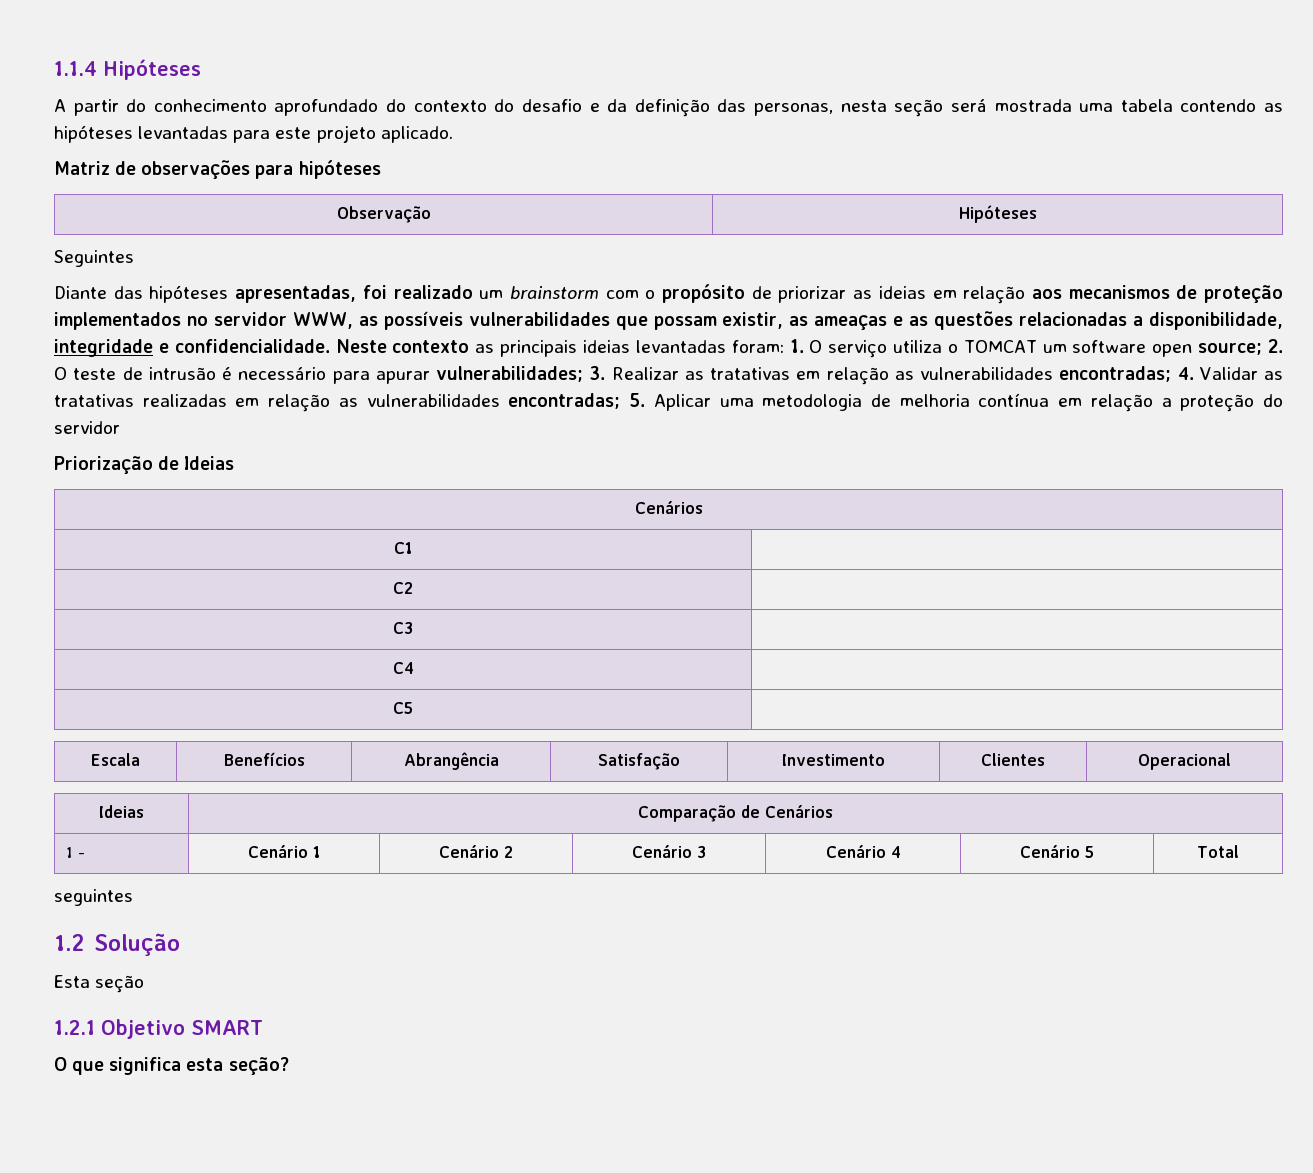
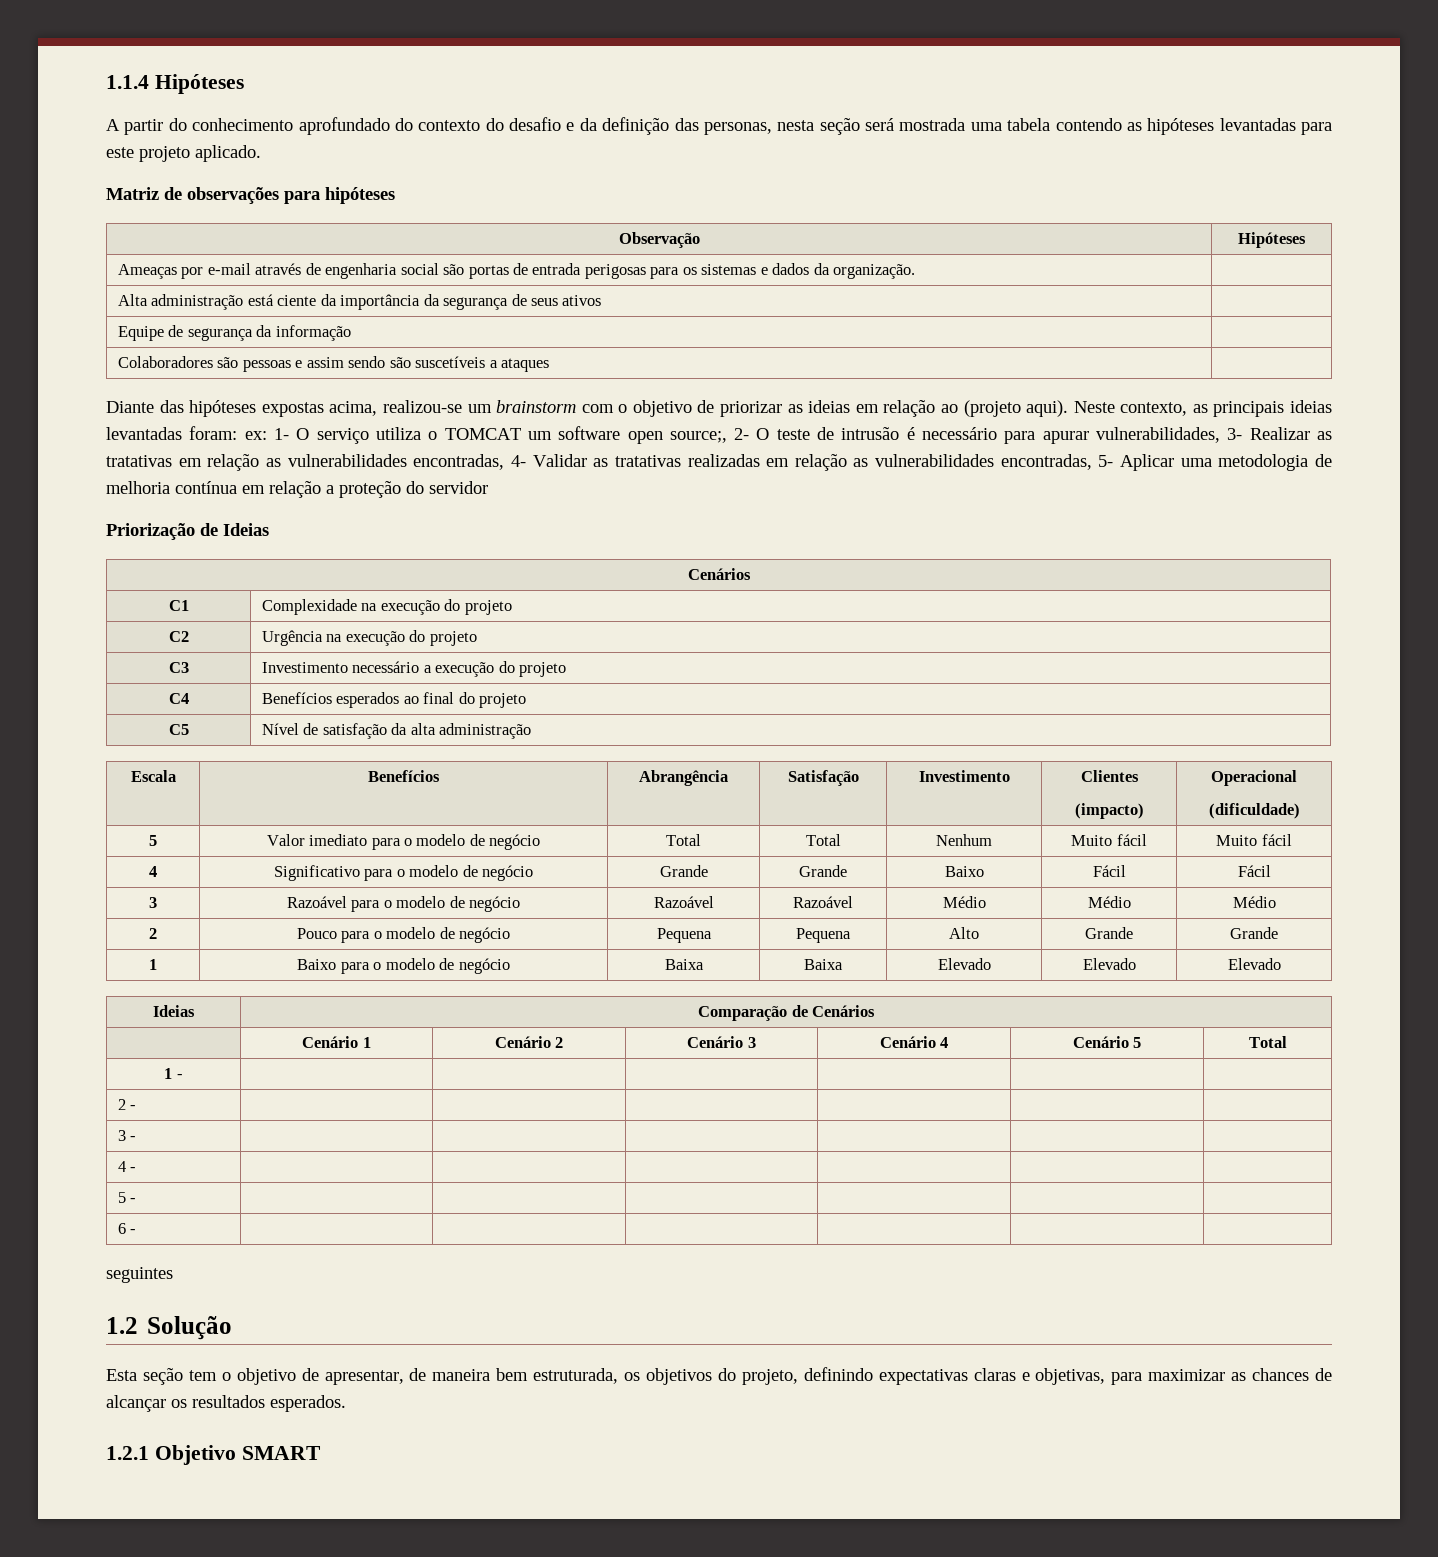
- Seguintes
+ Ameaças por e-mail através de engenharia social são portas de entrada perigosas para os sistemas e dados da organização. |
+ Alta administração está ciente da importância da segurança de seus ativos |
+ Equipe de segurança da informação |
+ Colaboradores são pessoas e assim sendo são suscetíveis a ataques |
- Diante das hipóteses apresentadas, foi realizado um brainstorm com o propósito de priorizar as ideias em relação aos mecanismos de proteção implementados no servidor WWW, as possíveis vulnerabilidades que possam existir, as ameaças e as questões relacionadas a disponibilidade, integridade e confidencialidade. Neste contexto as principais ideias levantadas foram:
+ Diante das hipóteses expostas acima, realizou-se um brainstorm com o objetivo de priorizar as ideias em relação ao (projeto aqui). Neste contexto, as principais ideias levantadas foram:
- 1. O serviço utiliza o TOMCAT um software open source; 2. O teste de intrusão é necessário para apurar vulnerabilidades; 3. Realizar as tratativas em relação as vulnerabilidades encontradas; 4. Validar as tratativas realizadas em relação as vulnerabilidades encontradas; 5. Aplicar uma metodologia de melhoria contínua em relação a proteção do servidor
+ ex: 1- O serviço utiliza o TOMCAT um software open source;, 2- O teste de intrusão é necessário para apurar vulnerabilidades, 3- Realizar as tratativas em relação as vulnerabilidades encontradas, 4- Validar as tratativas realizadas em relação as vulnerabilidades encontradas, 5- Aplicar uma metodologia de melhoria contínua em relação a proteção do servidor
- C1 |
- C2 |
- C3 |
- C4 |
- C5 |
+ C1 | Complexidade na execução do projeto
+ C2 | Urgência na execução do projeto
+ C3 | Investimento necessário a execução do projeto
+ C4 | Benefícios esperados ao final do projeto
+ C5 | Nível de satisfação da alta administração
- Escala | Benefícios | Abrangência | Satisfação | Investimento | Clientes | Operacional
+ Escala | Benefícios | Abrangência | Satisfação | Investimento | Clientes
+ (impacto) | Operacional
+ (dificuldade)
+ 5 | Valor imediato para o modelo de negócio | Total | Total | Nenhum | Muito fácil | Muito fácil
+ 4 | Significativo para o modelo de negócio | Grande | Grande | Baixo | Fácil | Fácil
+ 3 | Razoável para o modelo de negócio | Razoável | Razoável | Médio | Médio | Médio
+ 2 | Pouco para o modelo de negócio | Pequena | Pequena | Alto | Grande | Grande
+ 1 | Baixo para o modelo de negócio | Baixa | Baixa | Elevado | Elevado | Elevado
- 1 - | Cenário 1 | Cenário 2 | Cenário 3 | Cenário 4 | Cenário 5 | Total
+ | Cenário 1 | Cenário 2 | Cenário 3 | Cenário 4 | Cenário 5 | Total
+ 1 - | | | | | |
+ 2 - | | | | | |
+ 3 - | | | | | |
+ 4 - | | | | | |
+ 5 - | | | | | |
+ 6 - | | | | | |
- Esta seção
+ Esta seção tem o objetivo de apresentar, de maneira bem estruturada, os objetivos do projeto, definindo expectativas claras e objetivas, para maximizar as chances de alcançar os resultados esperados.
  1.2.1 Objetivo SMART
- O que significa esta seção?

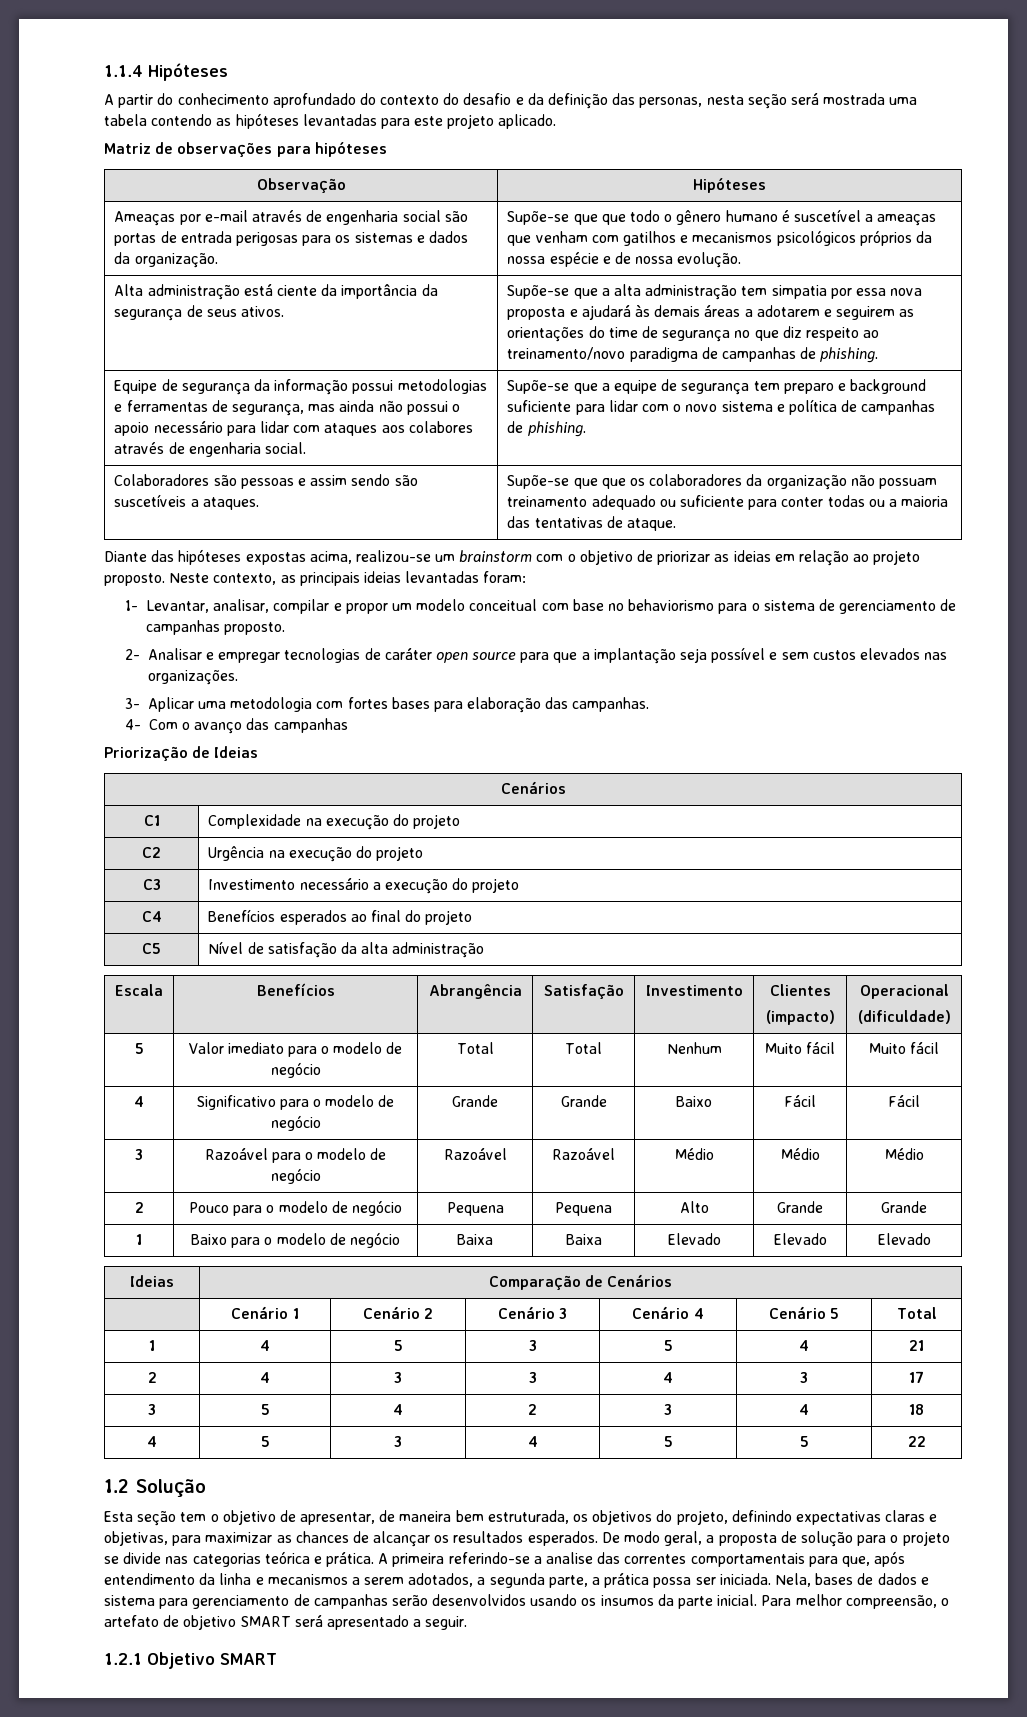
+ Supõe-se que que todo o gênero humano é suscetível a ameaças que venham com gatilhos e mecanismos psicológicos próprios da nossa espécie e de nossa evolução.
- Alta administração está ciente da importância da segurança de seus ativos
+ Alta administração está ciente da importância da segurança de seus ativos. | Supõe-se que a alta administração tem simpatia por essa nova proposta e ajudará às demais áreas a adotarem e seguirem as orientações do time de segurança no que diz respeito ao treinamento/novo paradigma de campanhas de phishing.
- Equipe de segurança da informação
+ Equipe de segurança da informação possui metodologias e ferramentas de segurança, mas ainda não possui o apoio necessário para lidar com ataques aos colabores através de engenharia social. | Supõe-se que a equipe de segurança tem preparo e background suficiente para lidar com o novo sistema e política de campanhas de phishing.
- Colaboradores são pessoas e assim sendo são suscetíveis a ataques |
+ Colaboradores são pessoas e assim sendo são suscetíveis a ataques. | Supõe-se que que os colaboradores da organização não possuam treinamento adequado ou suficiente para conter todas ou a maioria das tentativas de ataque.
- Diante das hipóteses expostas acima, realizou-se um brainstorm com o objetivo de priorizar as ideias em relação ao (projeto aqui).
+ Diante das hipóteses expostas acima, realizou-se um brainstorm com o objetivo de priorizar as ideias em relação ao projeto proposto.
- Neste contexto, as principais ideias levantadas foram: ex: 1- O serviço utiliza o TOMCAT um software open source;, 2- O teste de intrusão é necessário para apurar vulnerabilidades, 3- Realizar as tratativas em relação as vulnerabilidades encontradas, 4- Validar as tratativas realizadas em relação as vulnerabilidades encontradas, 5- Aplicar uma metodologia de melhoria contínua em relação a proteção do servidor
+ Neste contexto, as principais ideias levantadas foram:
+ 1- Levantar, analisar, compilar e propor um modelo conceitual com base no behaviorismo para o sistema de gerenciamento de campanhas proposto.
+ 2- Analisar e empregar tecnologias de caráter open source para que a implantação seja possível e sem custos elevados nas organizações.
+ 3- Aplicar uma metodologia com fortes bases para elaboração das campanhas.
+ 4- Com o avanço das campanhas
- 1 - | | | | | |
- 2 - | | | | | |
- 3 - | | | | | |
- 4 - | | | | | |
- 5 - | | | | | |
- 6 - | | | | | |
- seguintes
+ 1 | 4 | 5 | 3 | 5 | 4 | 21
+ 2 | 4 | 3 | 3 | 4 | 3 | 17
+ 3 | 5 | 4 | 2 | 3 | 4 | 18
+ 4 | 5 | 3 | 4 | 5 | 5 | 22
+ De modo geral, a proposta de solução para o projeto se divide nas categorias teórica e prática. A primeira referindo-se a analise das correntes comportamentais para que, após entendimento da linha e mecanismos a serem adotados, a segunda parte, a prática possa ser iniciada. Nela, bases de dados e sistema para gerenciamento de campanhas serão desenvolvidos usando os insumos da parte inicial. Para melhor compreensão, o artefato de objetivo SMART será apresentado a seguir.

